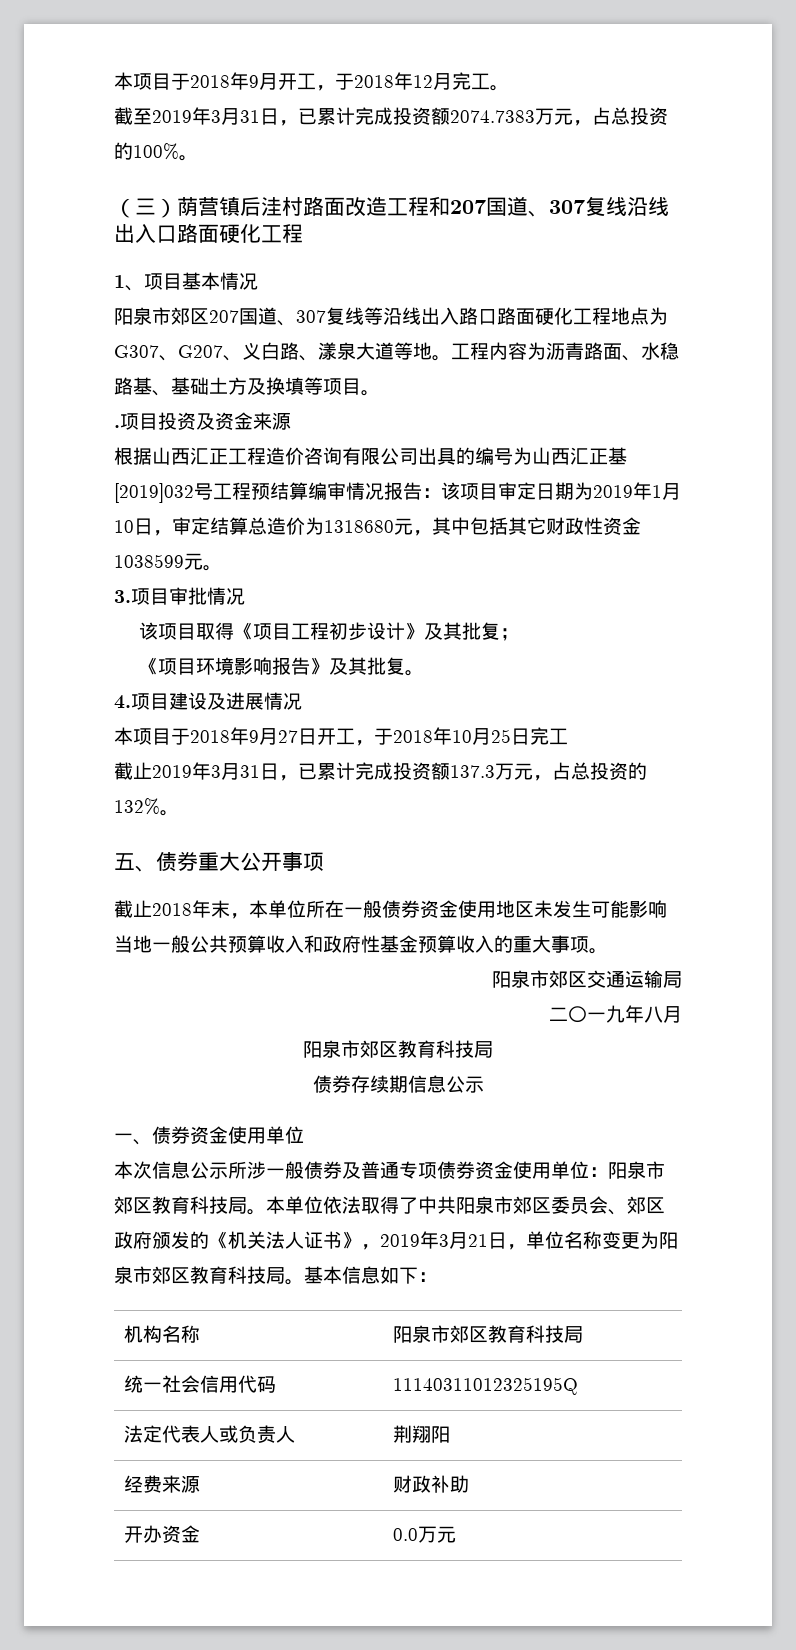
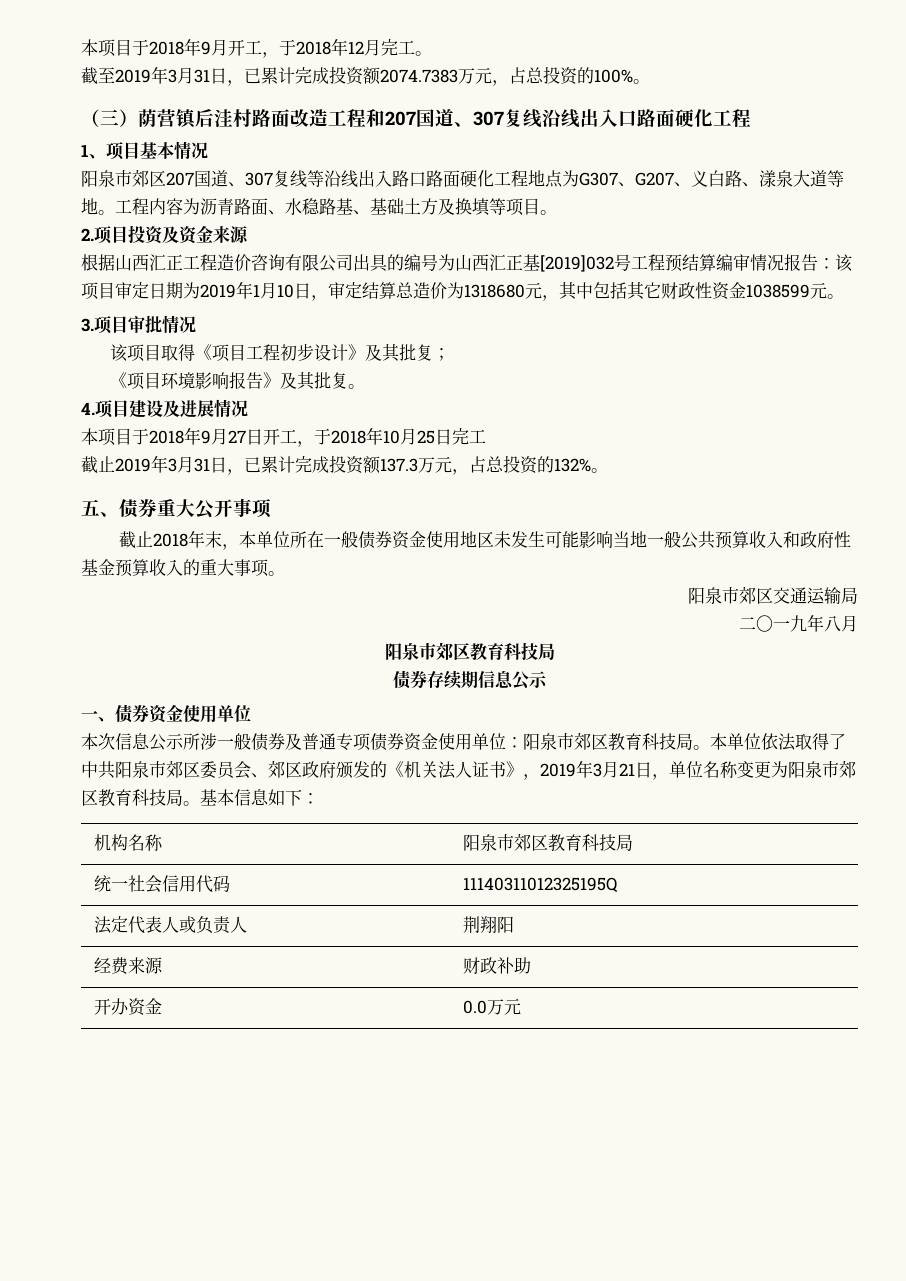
- .项目投资及资金来源
+ 2.项目投资及资金来源

